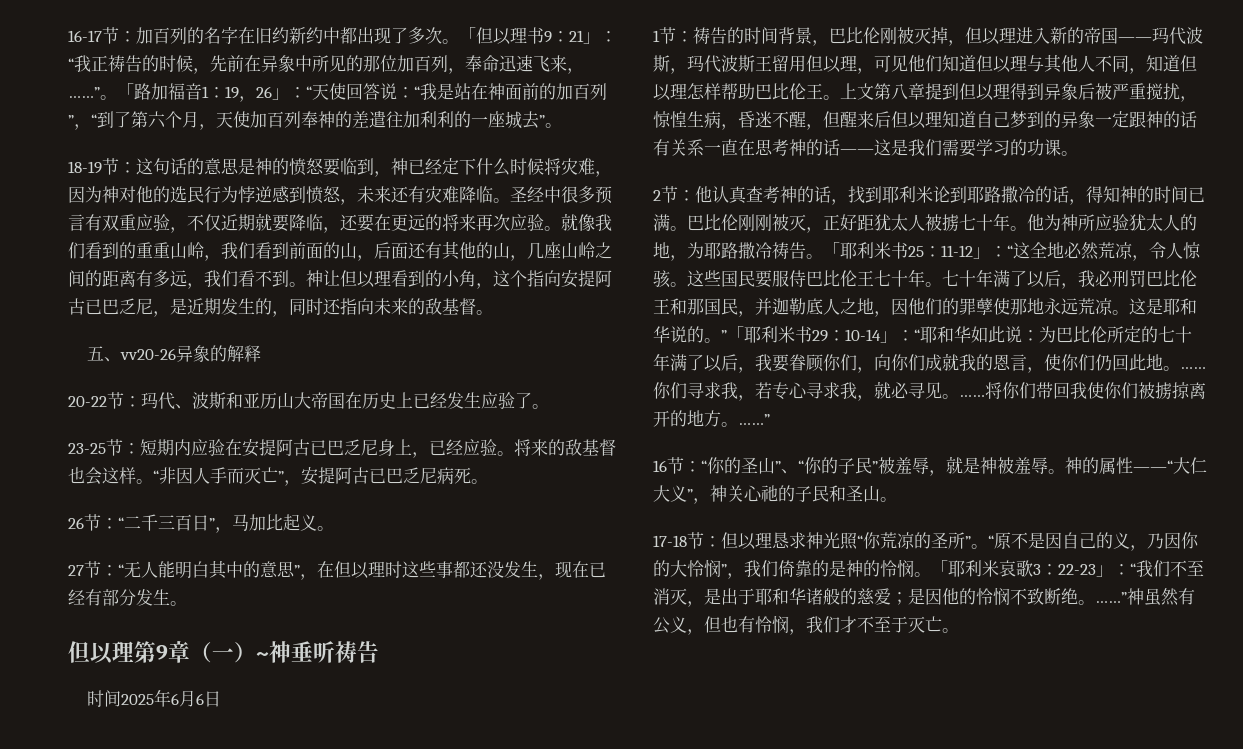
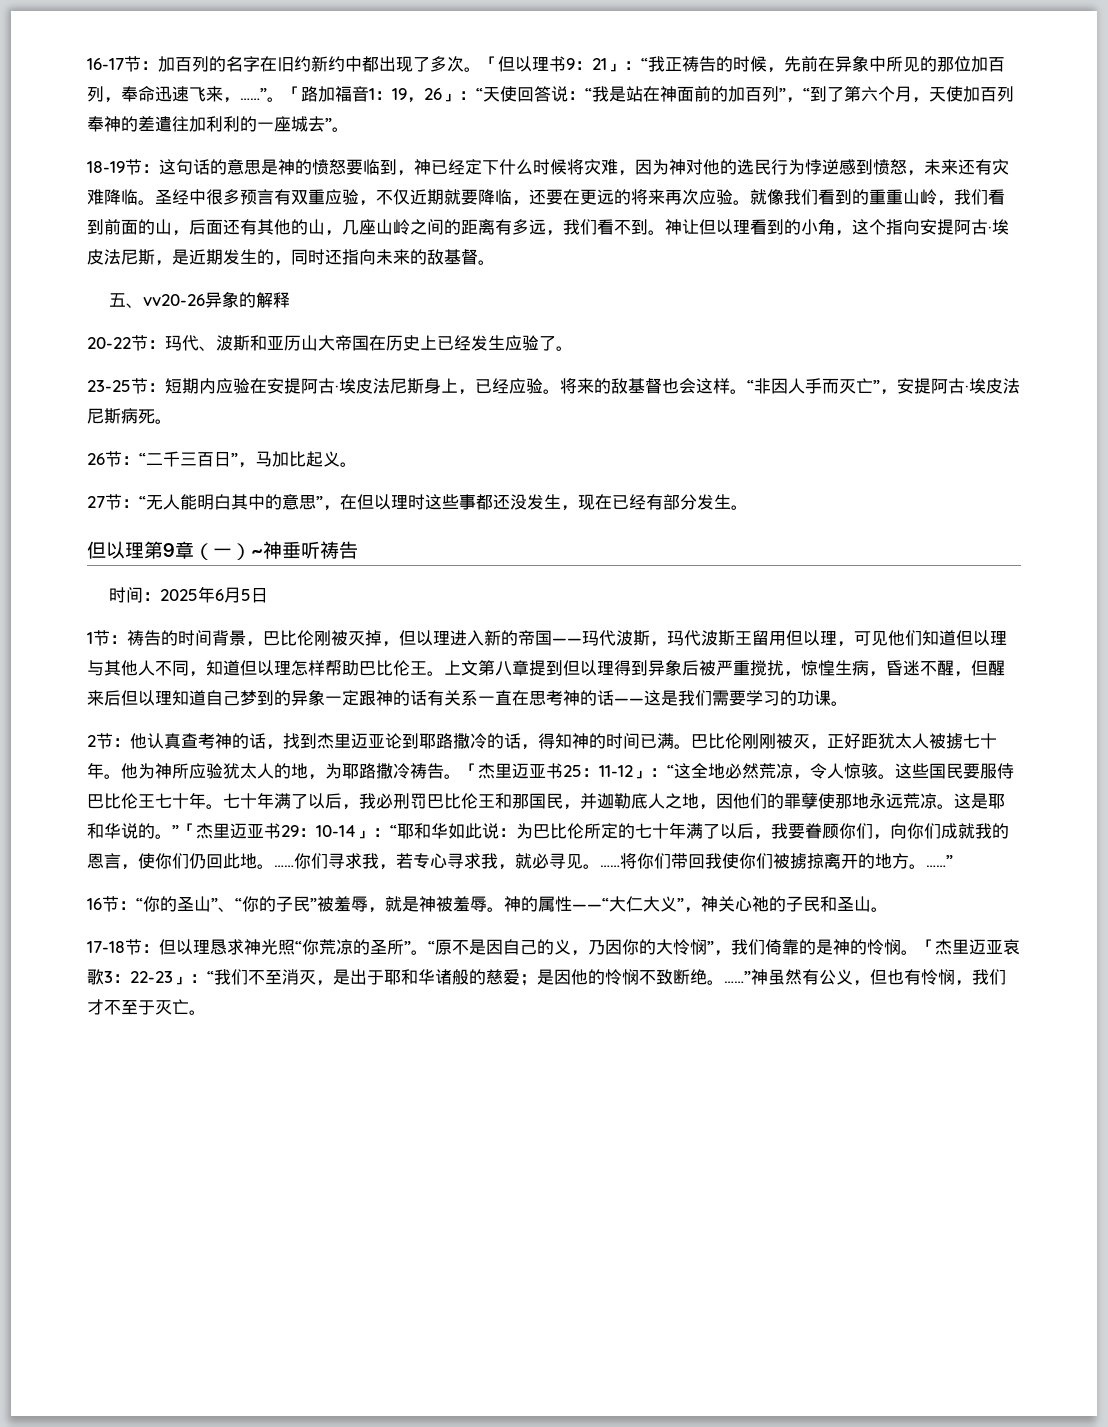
- 神让但以理看到的小角，这个指向安提阿古已巴乏尼，是近期发生的，同时还指向未来的敌基督。
+ 神让但以理看到的小角，这个指向安提阿古·埃皮法尼斯，是近期发生的，同时还指向未来的敌基督。
- 23-25节：短期内应验在安提阿古已巴乏尼身上，已经应验。
+ 23-25节：短期内应验在安提阿古·埃皮法尼斯身上，已经应验。
- “非因人手而灭亡”，安提阿古已巴乏尼病死。
+ “非因人手而灭亡”，安提阿古·埃皮法尼斯病死。
- 时间2025年6月6日
+ 时间：2025年6月5日
- 2节：他认真查考神的话，找到耶利米论到耶路撒冷的话，得知神的时间已满。
+ 2节：他认真查考神的话，找到杰里迈亚论到耶路撒冷的话，得知神的时间已满。
- 「耶利米书25：11-12」：“这全地必然荒凉，令人惊骇。
+ 「杰里迈亚书25：11-12」：“这全地必然荒凉，令人惊骇。
- 这是耶和华说的。”「耶利米书29：10-14」：“耶和华如此说：为巴比伦所定的七十年满了以后，我要眷顾你们，向你们成就我的恩言，使你们仍回此地。
+ 这是耶和华说的。”「杰里迈亚书29：10-14」：“耶和华如此说：为巴比伦所定的七十年满了以后，我要眷顾你们，向你们成就我的恩言，使你们仍回此地。
- 「耶利米哀歌3：22-23」：“我们不至消灭，是出于耶和华诸般的慈爱；是因他的怜悯不致断绝。
+ 「杰里迈亚哀歌3：22-23」：“我们不至消灭，是出于耶和华诸般的慈爱；是因他的怜悯不致断绝。

